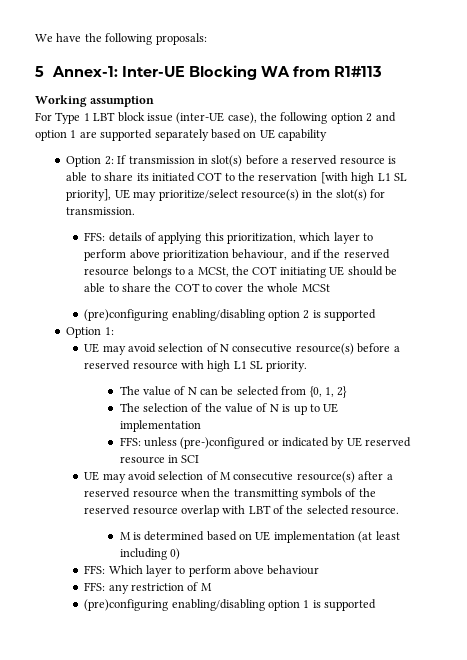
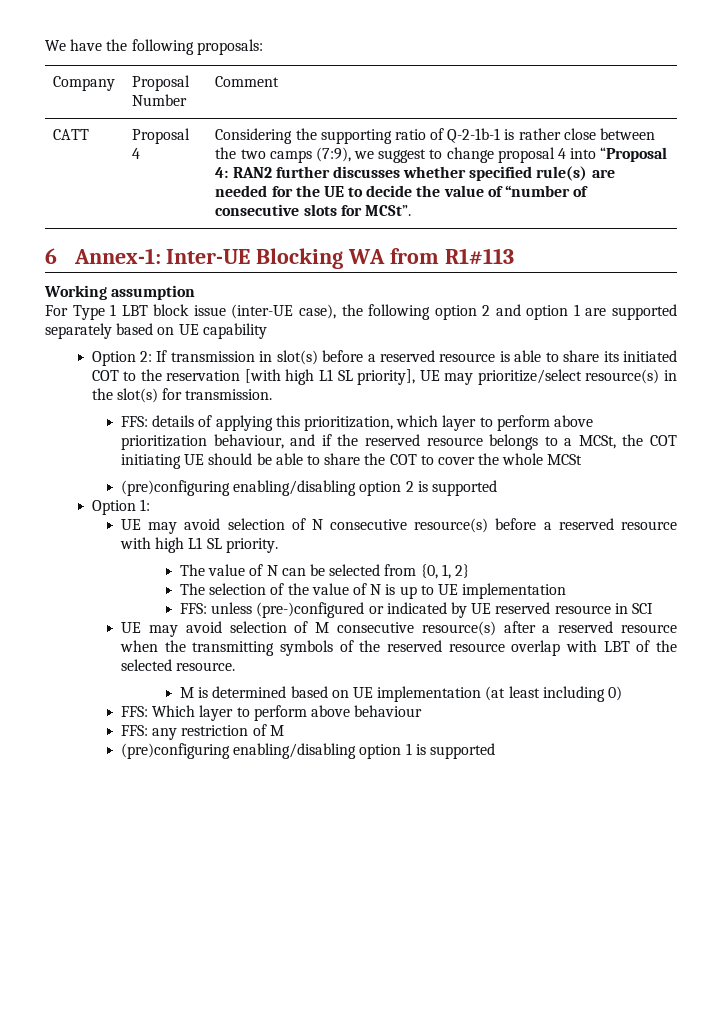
- 5 Annex-1: Inter-UE Blocking WA from R1#113
+ Company | Proposal Number | Comment
+ CATT | Proposal 4 | Considering the supporting ratio of Q-2-1b-1 is rather close between the two camps (7:9), we suggest to change proposal 4 into “Proposal 4: RAN2 further discusses whether specified rule(s) are needed for the UE to decide the value of “number of consecutive slots for MCSt”.
+ 6 Annex-1: Inter-UE Blocking WA from R1#113

